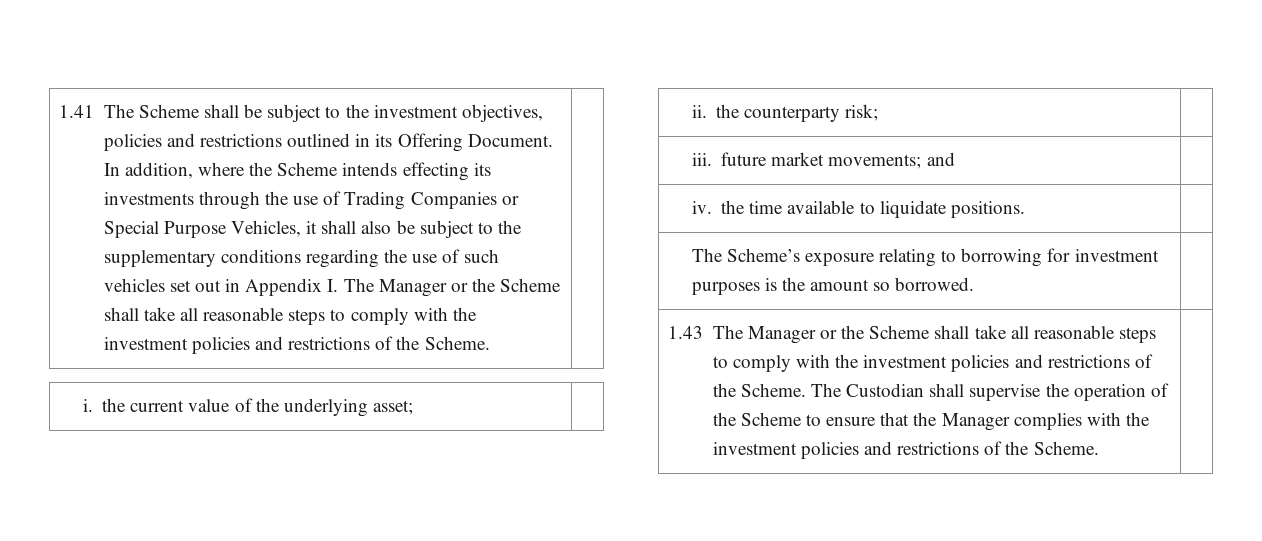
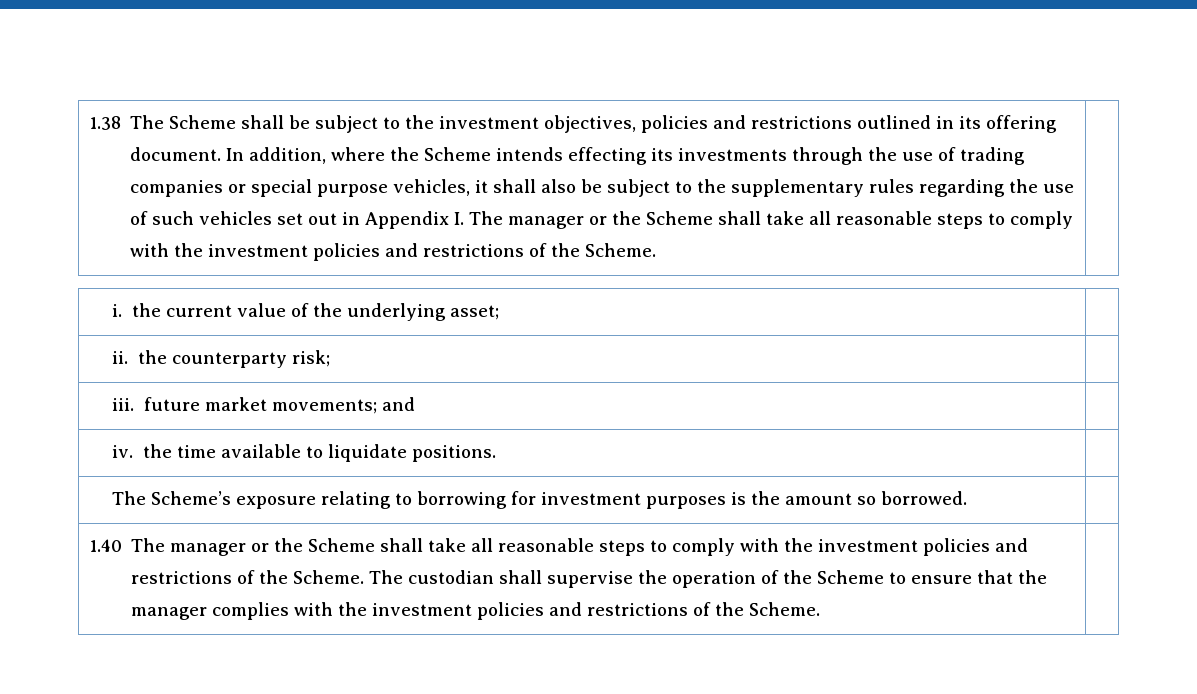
- 1.41 The Scheme shall be subject to the investment objectives, policies and restrictions outlined in its Offering Document.
+ 1.38 The Scheme shall be subject to the investment objectives, policies and restrictions outlined in its offering document.
- In addition, where the Scheme intends effecting its investments through the use of Trading Companies or Special Purpose Vehicles, it shall also be subject to the supplementary conditions regarding the use of such vehicles set out in Appendix I. The Manager or the Scheme shall take all reasonable steps to comply with the investment policies and restrictions of the Scheme.
+ In addition, where the Scheme intends effecting its investments through the use of trading companies or special purpose vehicles, it shall also be subject to the supplementary rules regarding the use of such vehicles set out in Appendix I. The manager or the Scheme shall take all reasonable steps to comply with the investment policies and restrictions of the Scheme.
- 1.43 The Manager or the Scheme shall take all reasonable steps to comply with the investment policies and restrictions of the Scheme.
+ 1.40 The manager or the Scheme shall take all reasonable steps to comply with the investment policies and restrictions of the Scheme.
- The Custodian shall supervise the operation of the Scheme to ensure that the Manager complies with the investment policies and restrictions of the Scheme.
+ The custodian shall supervise the operation of the Scheme to ensure that the manager complies with the investment policies and restrictions of the Scheme.

